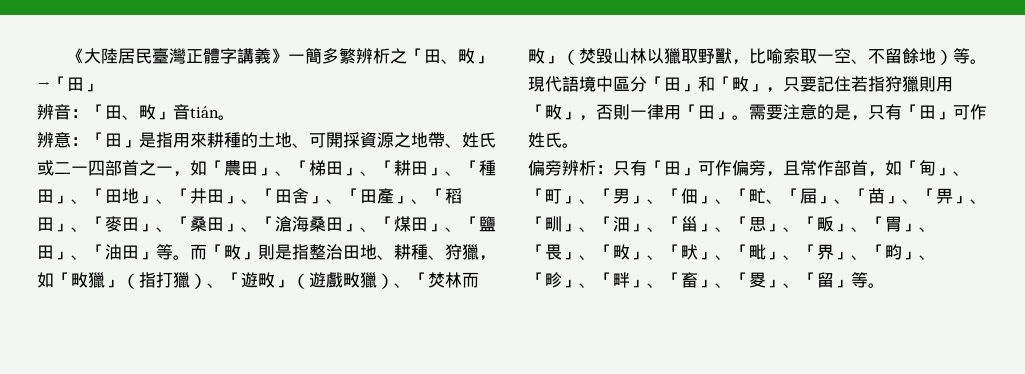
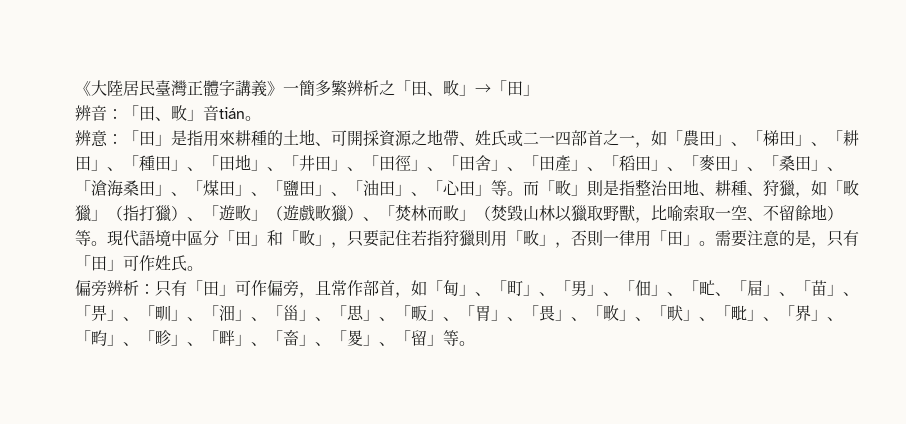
- 辨意：「田」是指用來耕種的土地、可開採資源之地帶、姓氏或二一四部首之一，如「農田」、「梯田」、「耕田」、「種田」、「田地」、「井田」、「田舍」、「田產」、「稻田」、「麥田」、「桑田」、「滄海桑田」、「煤田」、「鹽田」、「油田」等。
+ 辨意：「田」是指用來耕種的土地、可開採資源之地帶、姓氏或二一四部首之一，如「農田」、「梯田」、「耕田」、「種田」、「田地」、「井田」、「田徑」、「田舍」、「田產」、「稻田」、「麥田」、「桑田」、「滄海桑田」、「煤田」、「鹽田」、「油田」、「心田」等。

